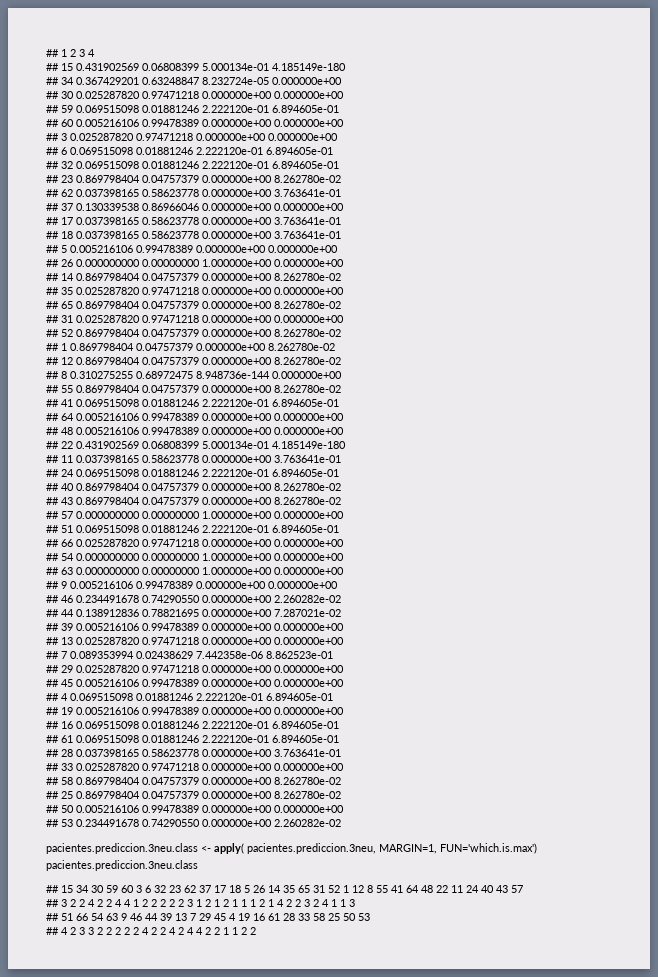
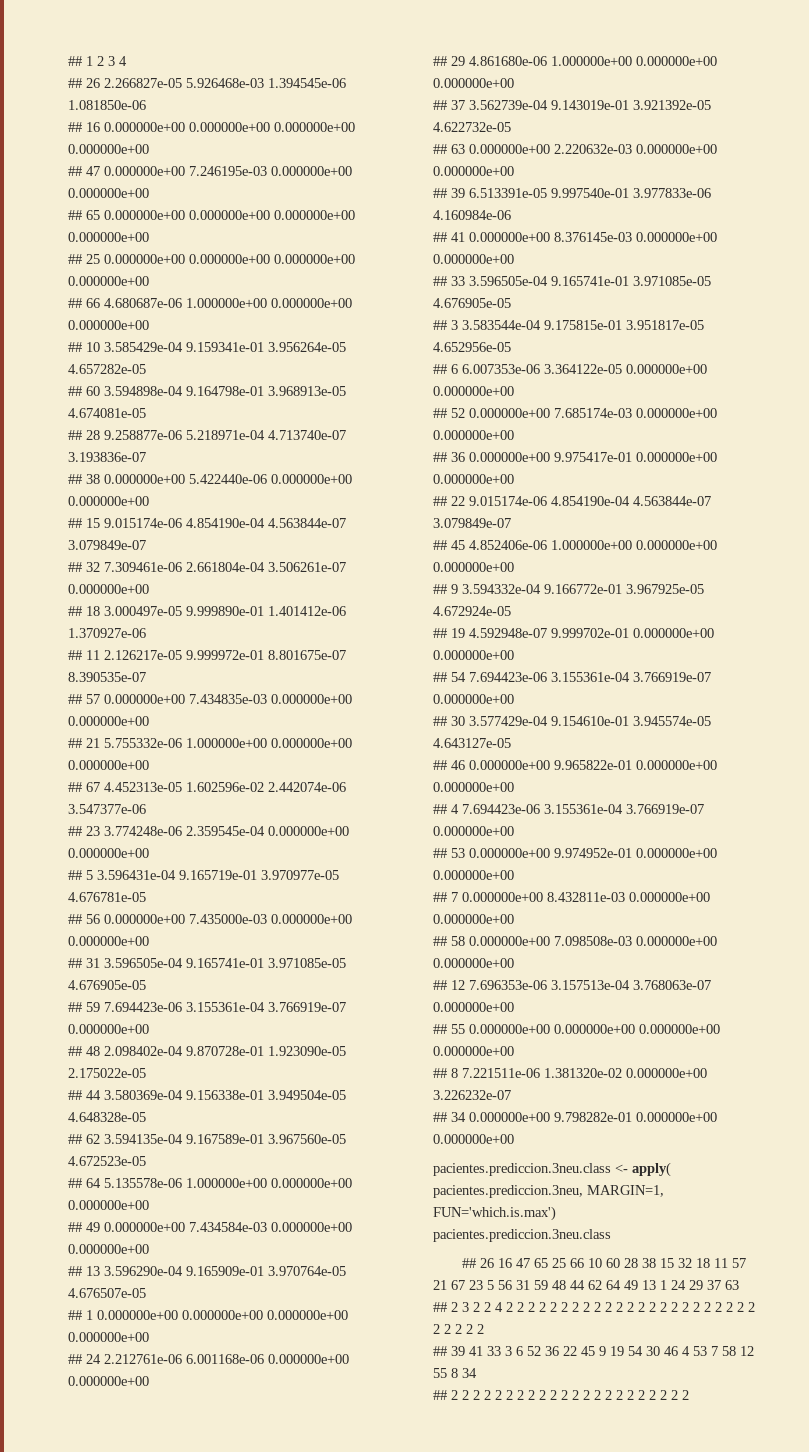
- ## 15 0.431902569 0.06808399 5.000134e-01 4.185149e-180
- ## 34 0.367429201 0.63248847 8.232724e-05 0.000000e+00
- ## 30 0.025287820 0.97471218 0.000000e+00 0.000000e+00
- ## 59 0.069515098 0.01881246 2.222120e-01 6.894605e-01
- ## 60 0.005216106 0.99478389 0.000000e+00 0.000000e+00
- ## 3 0.025287820 0.97471218 0.000000e+00 0.000000e+00
- ## 6 0.069515098 0.01881246 2.222120e-01 6.894605e-01
- ## 32 0.069515098 0.01881246 2.222120e-01 6.894605e-01
- ## 23 0.869798404 0.04757379 0.000000e+00 8.262780e-02
- ## 62 0.037398165 0.58623778 0.000000e+00 3.763641e-01
- ## 37 0.130339538 0.86966046 0.000000e+00 0.000000e+00
- ## 17 0.037398165 0.58623778 0.000000e+00 3.763641e-01
- ## 18 0.037398165 0.58623778 0.000000e+00 3.763641e-01
- ## 5 0.005216106 0.99478389 0.000000e+00 0.000000e+00
- ## 26 0.000000000 0.00000000 1.000000e+00 0.000000e+00
- ## 14 0.869798404 0.04757379 0.000000e+00 8.262780e-02
- ## 35 0.025287820 0.97471218 0.000000e+00 0.000000e+00
- ## 65 0.869798404 0.04757379 0.000000e+00 8.262780e-02
- ## 31 0.025287820 0.97471218 0.000000e+00 0.000000e+00
- ## 52 0.869798404 0.04757379 0.000000e+00 8.262780e-02
- ## 1 0.869798404 0.04757379 0.000000e+00 8.262780e-02
- ## 12 0.869798404 0.04757379 0.000000e+00 8.262780e-02
- ## 8 0.310275255 0.68972475 8.948736e-144 0.000000e+00
- ## 55 0.869798404 0.04757379 0.000000e+00 8.262780e-02
- ## 41 0.069515098 0.01881246 2.222120e-01 6.894605e-01
- ## 64 0.005216106 0.99478389 0.000000e+00 0.000000e+00
- ## 48 0.005216106 0.99478389 0.000000e+00 0.000000e+00
+ ## 26 2.266827e-05 5.926468e-03 1.394545e-06 1.081850e-06
+ ## 16 0.000000e+00 0.000000e+00 0.000000e+00 0.000000e+00
+ ## 47 0.000000e+00 7.246195e-03 0.000000e+00 0.000000e+00
+ ## 65 0.000000e+00 0.000000e+00 0.000000e+00 0.000000e+00
+ ## 25 0.000000e+00 0.000000e+00 0.000000e+00 0.000000e+00
+ ## 66 4.680687e-06 1.000000e+00 0.000000e+00 0.000000e+00
+ ## 10 3.585429e-04 9.159341e-01 3.956264e-05 4.657282e-05
+ ## 60 3.594898e-04 9.164798e-01 3.968913e-05 4.674081e-05
+ ## 28 9.258877e-06 5.218971e-04 4.713740e-07 3.193836e-07
+ ## 38 0.000000e+00 5.422440e-06 0.000000e+00 0.000000e+00
+ ## 15 9.015174e-06 4.854190e-04 4.563844e-07 3.079849e-07
+ ## 32 7.309461e-06 2.661804e-04 3.506261e-07 0.000000e+00
+ ## 18 3.000497e-05 9.999890e-01 1.401412e-06 1.370927e-06
+ ## 11 2.126217e-05 9.999972e-01 8.801675e-07 8.390535e-07
+ ## 57 0.000000e+00 7.434835e-03 0.000000e+00 0.000000e+00
+ ## 21 5.755332e-06 1.000000e+00 0.000000e+00 0.000000e+00
+ ## 67 4.452313e-05 1.602596e-02 2.442074e-06 3.547377e-06
+ ## 23 3.774248e-06 2.359545e-04 0.000000e+00 0.000000e+00
+ ## 5 3.596431e-04 9.165719e-01 3.970977e-05 4.676781e-05
+ ## 56 0.000000e+00 7.435000e-03 0.000000e+00 0.000000e+00
+ ## 31 3.596505e-04 9.165741e-01 3.971085e-05 4.676905e-05
+ ## 59 7.694423e-06 3.155361e-04 3.766919e-07 0.000000e+00
+ ## 48 2.098402e-04 9.870728e-01 1.923090e-05 2.175022e-05
+ ## 44 3.580369e-04 9.156338e-01 3.949504e-05 4.648328e-05
+ ## 62 3.594135e-04 9.167589e-01 3.967560e-05 4.672523e-05
+ ## 64 5.135578e-06 1.000000e+00 0.000000e+00 0.000000e+00
+ ## 49 0.000000e+00 7.434584e-03 0.000000e+00 0.000000e+00
+ ## 13 3.596290e-04 9.165909e-01 3.970764e-05 4.676507e-05
+ ## 1 0.000000e+00 0.000000e+00 0.000000e+00 0.000000e+00
+ ## 24 2.212761e-06 6.001168e-06 0.000000e+00 0.000000e+00
+ ## 29 4.861680e-06 1.000000e+00 0.000000e+00 0.000000e+00
+ ## 37 3.562739e-04 9.143019e-01 3.921392e-05 4.622732e-05
+ ## 63 0.000000e+00 2.220632e-03 0.000000e+00 0.000000e+00
+ ## 39 6.513391e-05 9.997540e-01 3.977833e-06 4.160984e-06
+ ## 41 0.000000e+00 8.376145e-03 0.000000e+00 0.000000e+00
+ ## 33 3.596505e-04 9.165741e-01 3.971085e-05 4.676905e-05
+ ## 3 3.583544e-04 9.175815e-01 3.951817e-05 4.652956e-05
+ ## 6 6.007353e-06 3.364122e-05 0.000000e+00 0.000000e+00
+ ## 52 0.000000e+00 7.685174e-03 0.000000e+00 0.000000e+00
+ ## 36 0.000000e+00 9.975417e-01 0.000000e+00 0.000000e+00
- ## 22 0.431902569 0.06808399 5.000134e-01 4.185149e-180
- ## 11 0.037398165 0.58623778 0.000000e+00 3.763641e-01
- ## 24 0.069515098 0.01881246 2.222120e-01 6.894605e-01
- ## 40 0.869798404 0.04757379 0.000000e+00 8.262780e-02
- ## 43 0.869798404 0.04757379 0.000000e+00 8.262780e-02
- ## 57 0.000000000 0.00000000 1.000000e+00 0.000000e+00
- ## 51 0.069515098 0.01881246 2.222120e-01 6.894605e-01
- ## 66 0.025287820 0.97471218 0.000000e+00 0.000000e+00
+ ## 22 9.015174e-06 4.854190e-04 4.563844e-07 3.079849e-07
+ ## 45 4.852406e-06 1.000000e+00 0.000000e+00 0.000000e+00
+ ## 9 3.594332e-04 9.166772e-01 3.967925e-05 4.672924e-05
+ ## 19 4.592948e-07 9.999702e-01 0.000000e+00 0.000000e+00
- ## 54 0.000000000 0.00000000 1.000000e+00 0.000000e+00
- ## 63 0.000000000 0.00000000 1.000000e+00 0.000000e+00
- ## 9 0.005216106 0.99478389 0.000000e+00 0.000000e+00
- ## 46 0.234491678 0.74290550 0.000000e+00 2.260282e-02
- ## 44 0.138912836 0.78821695 0.000000e+00 7.287021e-02
- ## 39 0.005216106 0.99478389 0.000000e+00 0.000000e+00
- ## 13 0.025287820 0.97471218 0.000000e+00 0.000000e+00
+ ## 54 7.694423e-06 3.155361e-04 3.766919e-07 0.000000e+00
+ ## 30 3.577429e-04 9.154610e-01 3.945574e-05 4.643127e-05
+ ## 46 0.000000e+00 9.965822e-01 0.000000e+00 0.000000e+00
+ ## 4 7.694423e-06 3.155361e-04 3.766919e-07 0.000000e+00
+ ## 53 0.000000e+00 9.974952e-01 0.000000e+00 0.000000e+00
- ## 7 0.089353994 0.02438629 7.442358e-06 8.862523e-01
- ## 29 0.025287820 0.97471218 0.000000e+00 0.000000e+00
- ## 45 0.005216106 0.99478389 0.000000e+00 0.000000e+00
- ## 4 0.069515098 0.01881246 2.222120e-01 6.894605e-01
- ## 19 0.005216106 0.99478389 0.000000e+00 0.000000e+00
- ## 16 0.069515098 0.01881246 2.222120e-01 6.894605e-01
- ## 61 0.069515098 0.01881246 2.222120e-01 6.894605e-01
- ## 28 0.037398165 0.58623778 0.000000e+00 3.763641e-01
- ## 33 0.025287820 0.97471218 0.000000e+00 0.000000e+00
- ## 58 0.869798404 0.04757379 0.000000e+00 8.262780e-02
- ## 25 0.869798404 0.04757379 0.000000e+00 8.262780e-02
- ## 50 0.005216106 0.99478389 0.000000e+00 0.000000e+00
- ## 53 0.234491678 0.74290550 0.000000e+00 2.260282e-02
+ ## 7 0.000000e+00 8.432811e-03 0.000000e+00 0.000000e+00
+ ## 58 0.000000e+00 7.098508e-03 0.000000e+00 0.000000e+00
+ ## 12 7.696353e-06 3.157513e-04 3.768063e-07 0.000000e+00
+ ## 55 0.000000e+00 0.000000e+00 0.000000e+00 0.000000e+00
+ ## 8 7.221511e-06 1.381320e-02 0.000000e+00 3.226232e-07
+ ## 34 0.000000e+00 9.798282e-01 0.000000e+00 0.000000e+00
- ## 15 34 30 59 60 3 6 32 23 62 37 17 18 5 26 14 35 65 31 52 1 12 8 55 41 64 48 22 11 24 40 43 57
- ## 3 2 2 4 2 2 4 4 1 2 2 2 2 2 3 1 2 1 2 1 1 1 2 1 4 2 2 3 2 4 1 1 3
- ## 51 66 54 63 9 46 44 39 13 7 29 45 4 19 16 61 28 33 58 25 50 53
- ## 4 2 3 3 2 2 2 2 2 4 2 2 4 2 4 4 2 2 1 1 2 2
+ ## 26 16 47 65 25 66 10 60 28 38 15 32 18 11 57 21 67 23 5 56 31 59 48 44 62 64 49 13 1 24 29 37 63
+ ## 2 3 2 2 4 2 2 2 2 2 2 2 2 2 2 2 2 2 2 2 2 2 2 2 2 2 2 2 2 2 2 2 2
+ ## 39 41 33 3 6 52 36 22 45 9 19 54 30 46 4 53 7 58 12 55 8 34
+ ## 2 2 2 2 2 2 2 2 2 2 2 2 2 2 2 2 2 2 2 2 2 2

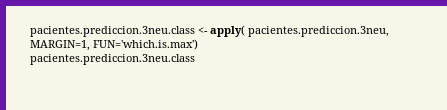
- ## 1 2 3 4
- ## 26 2.266827e-05 5.926468e-03 1.394545e-06 1.081850e-06
- ## 16 0.000000e+00 0.000000e+00 0.000000e+00 0.000000e+00
- ## 47 0.000000e+00 7.246195e-03 0.000000e+00 0.000000e+00
- ## 65 0.000000e+00 0.000000e+00 0.000000e+00 0.000000e+00
- ## 25 0.000000e+00 0.000000e+00 0.000000e+00 0.000000e+00
- ## 66 4.680687e-06 1.000000e+00 0.000000e+00 0.000000e+00
- ## 10 3.585429e-04 9.159341e-01 3.956264e-05 4.657282e-05
- ## 60 3.594898e-04 9.164798e-01 3.968913e-05 4.674081e-05
- ## 28 9.258877e-06 5.218971e-04 4.713740e-07 3.193836e-07
- ## 38 0.000000e+00 5.422440e-06 0.000000e+00 0.000000e+00
- ## 15 9.015174e-06 4.854190e-04 4.563844e-07 3.079849e-07
- ## 32 7.309461e-06 2.661804e-04 3.506261e-07 0.000000e+00
- ## 18 3.000497e-05 9.999890e-01 1.401412e-06 1.370927e-06
- ## 11 2.126217e-05 9.999972e-01 8.801675e-07 8.390535e-07
- ## 57 0.000000e+00 7.434835e-03 0.000000e+00 0.000000e+00
- ## 21 5.755332e-06 1.000000e+00 0.000000e+00 0.000000e+00
- ## 67 4.452313e-05 1.602596e-02 2.442074e-06 3.547377e-06
- ## 23 3.774248e-06 2.359545e-04 0.000000e+00 0.000000e+00
- ## 5 3.596431e-04 9.165719e-01 3.970977e-05 4.676781e-05
- ## 56 0.000000e+00 7.435000e-03 0.000000e+00 0.000000e+00
- ## 31 3.596505e-04 9.165741e-01 3.971085e-05 4.676905e-05
- ## 59 7.694423e-06 3.155361e-04 3.766919e-07 0.000000e+00
- ## 48 2.098402e-04 9.870728e-01 1.923090e-05 2.175022e-05
- ## 44 3.580369e-04 9.156338e-01 3.949504e-05 4.648328e-05
- ## 62 3.594135e-04 9.167589e-01 3.967560e-05 4.672523e-05
- ## 64 5.135578e-06 1.000000e+00 0.000000e+00 0.000000e+00
- ## 49 0.000000e+00 7.434584e-03 0.000000e+00 0.000000e+00
- ## 13 3.596290e-04 9.165909e-01 3.970764e-05 4.676507e-05
- ## 1 0.000000e+00 0.000000e+00 0.000000e+00 0.000000e+00
- ## 24 2.212761e-06 6.001168e-06 0.000000e+00 0.000000e+00
- ## 29 4.861680e-06 1.000000e+00 0.000000e+00 0.000000e+00
- ## 37 3.562739e-04 9.143019e-01 3.921392e-05 4.622732e-05
- ## 63 0.000000e+00 2.220632e-03 0.000000e+00 0.000000e+00
- ## 39 6.513391e-05 9.997540e-01 3.977833e-06 4.160984e-06
- ## 41 0.000000e+00 8.376145e-03 0.000000e+00 0.000000e+00
- ## 33 3.596505e-04 9.165741e-01 3.971085e-05 4.676905e-05
- ## 3 3.583544e-04 9.175815e-01 3.951817e-05 4.652956e-05
- ## 6 6.007353e-06 3.364122e-05 0.000000e+00 0.000000e+00
- ## 52 0.000000e+00 7.685174e-03 0.000000e+00 0.000000e+00
- ## 36 0.000000e+00 9.975417e-01 0.000000e+00 0.000000e+00
- ## 22 9.015174e-06 4.854190e-04 4.563844e-07 3.079849e-07
- ## 45 4.852406e-06 1.000000e+00 0.000000e+00 0.000000e+00
- ## 9 3.594332e-04 9.166772e-01 3.967925e-05 4.672924e-05
- ## 19 4.592948e-07 9.999702e-01 0.000000e+00 0.000000e+00
- ## 54 7.694423e-06 3.155361e-04 3.766919e-07 0.000000e+00
- ## 30 3.577429e-04 9.154610e-01 3.945574e-05 4.643127e-05
- ## 46 0.000000e+00 9.965822e-01 0.000000e+00 0.000000e+00
- ## 4 7.694423e-06 3.155361e-04 3.766919e-07 0.000000e+00
- ## 53 0.000000e+00 9.974952e-01 0.000000e+00 0.000000e+00
- ## 7 0.000000e+00 8.432811e-03 0.000000e+00 0.000000e+00
- ## 58 0.000000e+00 7.098508e-03 0.000000e+00 0.000000e+00
- ## 12 7.696353e-06 3.157513e-04 3.768063e-07 0.000000e+00
- ## 55 0.000000e+00 0.000000e+00 0.000000e+00 0.000000e+00
- ## 8 7.221511e-06 1.381320e-02 0.000000e+00 3.226232e-07
- ## 34 0.000000e+00 9.798282e-01 0.000000e+00 0.000000e+00
- ## 26 16 47 65 25 66 10 60 28 38 15 32 18 11 57 21 67 23 5 56 31 59 48 44 62 64 49 13 1 24 29 37 63
- ## 2 3 2 2 4 2 2 2 2 2 2 2 2 2 2 2 2 2 2 2 2 2 2 2 2 2 2 2 2 2 2 2 2
- ## 39 41 33 3 6 52 36 22 45 9 19 54 30 46 4 53 7 58 12 55 8 34
- ## 2 2 2 2 2 2 2 2 2 2 2 2 2 2 2 2 2 2 2 2 2 2

